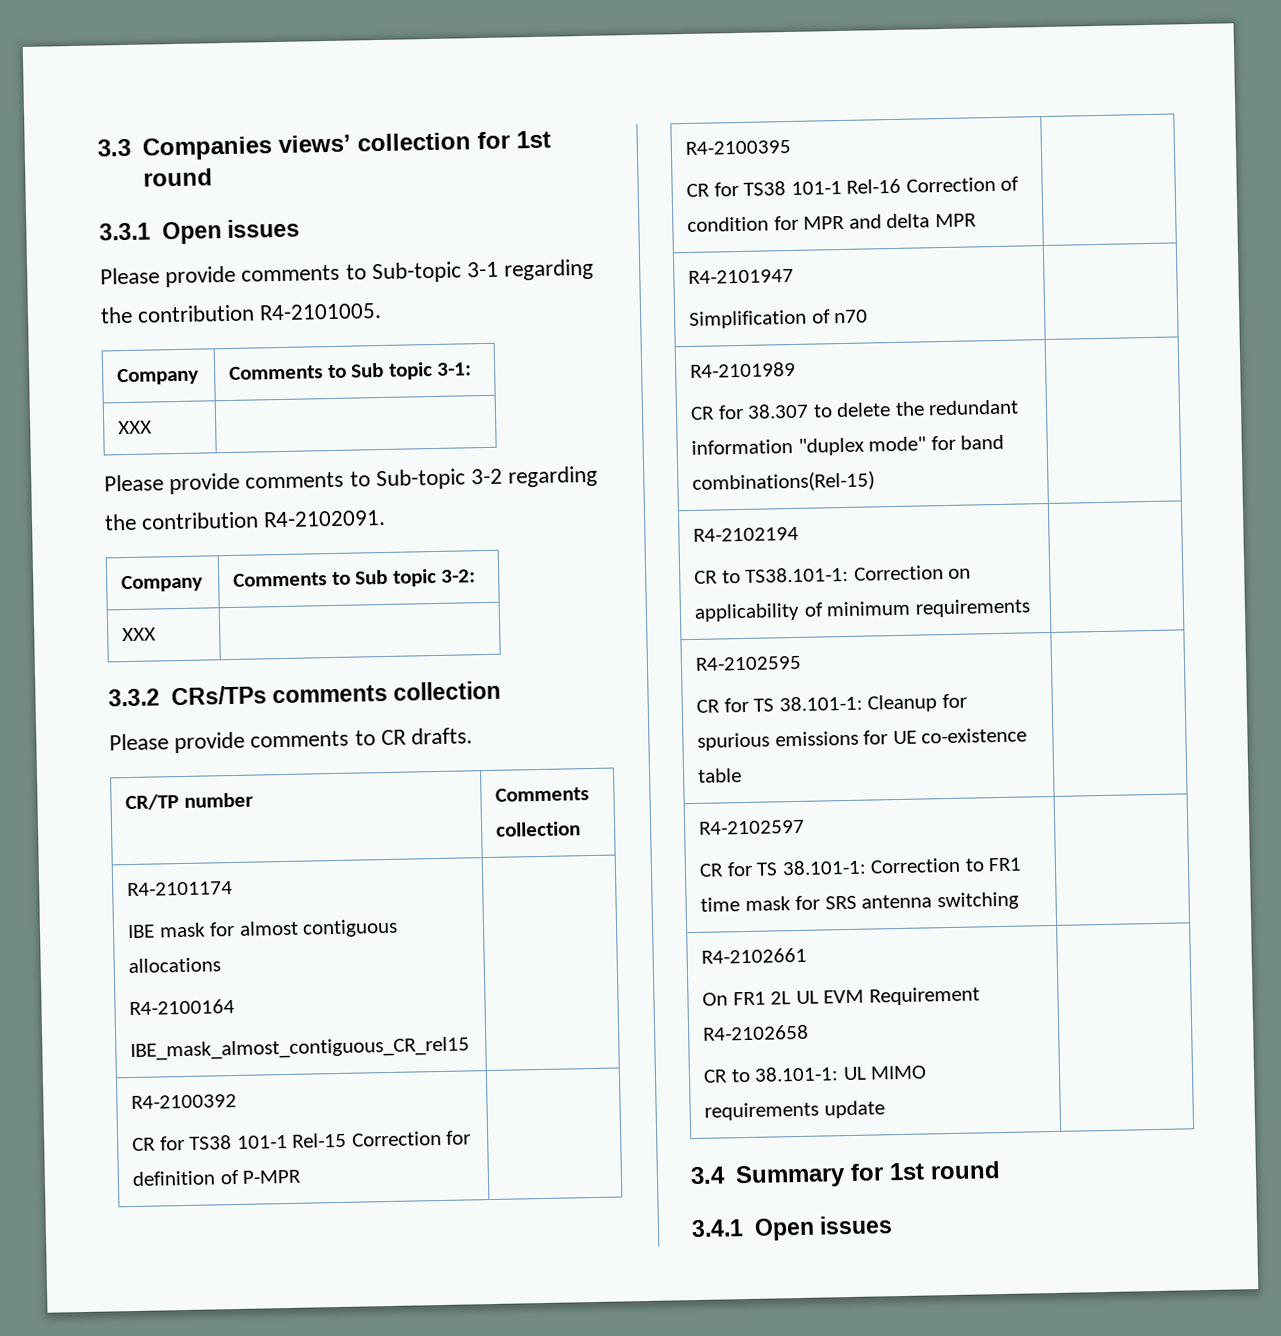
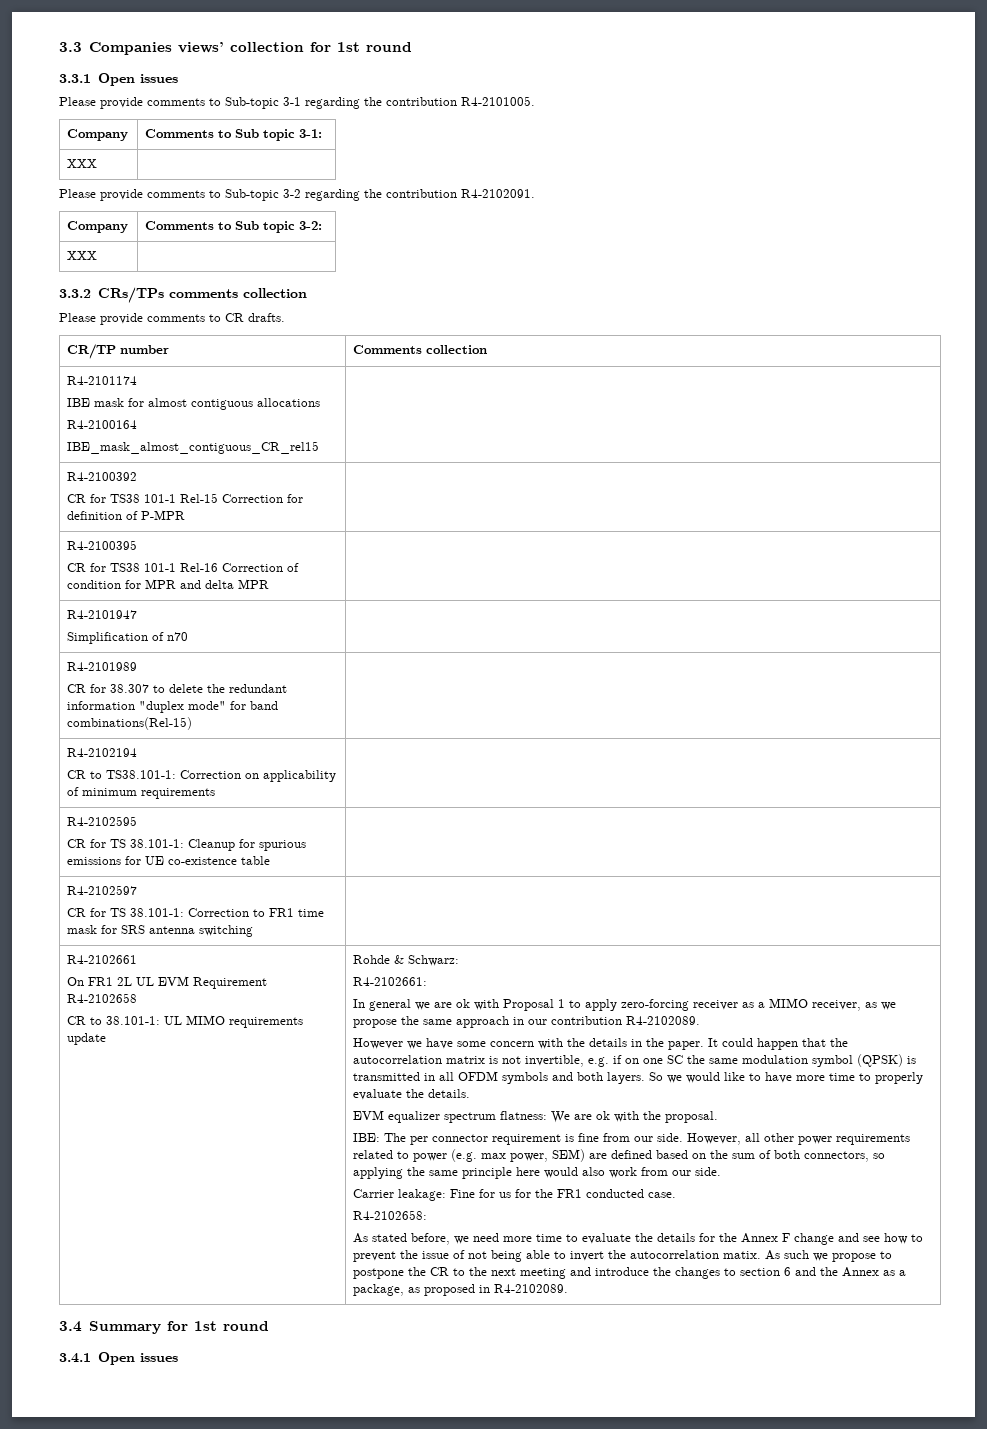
+ Rohde & Schwarz:
+ R4-2102661:
+ In general we are ok with Proposal 1 to apply zero-forcing receiver as a MIMO receiver, as we propose the same approach in our contribution R4-2102089.
+ However we have some concern with the details in the paper. It could happen that the autocorrelation matrix is not invertible, e.g. if on one SC the same modulation symbol (QPSK) is transmitted in all OFDM symbols and both layers. So we would like to have more time to properly evaluate the details.
+ EVM equalizer spectrum flatness: We are ok with the proposal.
+ IBE: The per connector requirement is fine from our side. However, all other power requirements related to power (e.g. max power, SEM) are defined based on the sum of both connectors, so applying the same principle here would also work from our side.
+ Carrier leakage: Fine for us for the FR1 conducted case.
+ R4-2102658:
+ As stated before, we need more time to evaluate the details for the Annex F change and see how to prevent the issue of not being able to invert the autocorrelation matix. As such we propose to postpone the CR to the next meeting and introduce the changes to section 6 and the Annex as a package, as proposed in R4-2102089.

